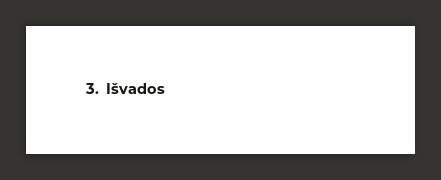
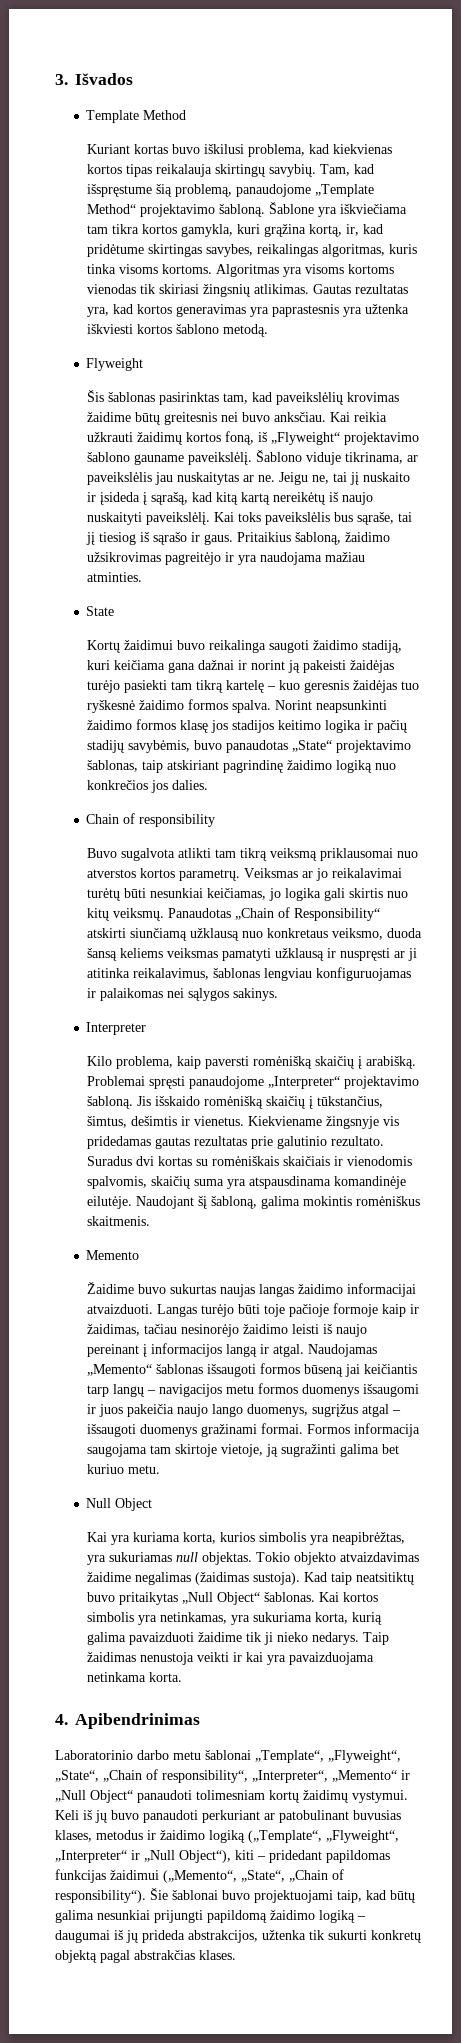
+ Template Method
+ Kuriant kortas buvo iškilusi problema, kad kiekvienas kortos tipas reikalauja skirtingų savybių. Tam, kad išspręstume šią problemą, panaudojome „Template Method“ projektavimo šabloną. Šablone yra iškviečiama tam tikra kortos gamykla, kuri grąžina kortą, ir, kad pridėtume skirtingas savybes, reikalingas algoritmas, kuris tinka visoms kortoms. Algoritmas yra visoms kortoms vienodas tik skiriasi žingsnių atlikimas. Gautas rezultatas yra, kad kortos generavimas yra paprastesnis yra užtenka iškviesti kortos šablono metodą.
+ Flyweight
+ Šis šablonas pasirinktas tam, kad paveikslėlių krovimas žaidime būtų greitesnis nei buvo anksčiau. Kai reikia užkrauti žaidimų kortos foną, iš „Flyweight“ projektavimo šablono gauname paveikslėlį. Šablono viduje tikrinama, ar paveikslėlis jau nuskaitytas ar ne. Jeigu ne, tai jį nuskaito ir įsideda į sąrašą, kad kitą kartą nereikėtų iš naujo nuskaityti paveikslėlį. Kai toks paveikslėlis bus sąraše, tai jį tiesiog iš sąrašo ir gaus. Pritaikius šabloną, žaidimo užsikrovimas pagreitėjo ir yra naudojama mažiau atminties.
+ State
+ Kortų žaidimui buvo reikalinga saugoti žaidimo stadiją, kuri keičiama gana dažnai ir norint ją pakeisti žaidėjas turėjo pasiekti tam tikrą kartelę – kuo geresnis žaidėjas tuo ryškesnė žaidimo formos spalva. Norint neapsunkinti žaidimo formos klasę jos stadijos keitimo logika ir pačių stadijų savybėmis, buvo panaudotas „State“ projektavimo šablonas, taip atskiriant pagrindinę žaidimo logiką nuo konkrečios jos dalies.
+ Chain of responsibility
+ Buvo sugalvota atlikti tam tikrą veiksmą priklausomai nuo atverstos kortos parametrų. Veiksmas ar jo reikalavimai turėtų būti nesunkiai keičiamas, jo logika gali skirtis nuo kitų veiksmų. Panaudotas „Chain of Responsibility“ atskirti siunčiamą užklausą nuo konkretaus veiksmo, duoda šansą keliems veiksmas pamatyti užklausą ir nuspręsti ar ji atitinka reikalavimus, šablonas lengviau konfiguruojamas ir palaikomas nei sąlygos sakinys.
+ Interpreter
+ Kilo problema, kaip paversti romėnišką skaičių į arabišką. Problemai spręsti panaudojome „Interpreter“ projektavimo šabloną. Jis išskaido romėnišką skaičių į tūkstančius, šimtus, dešimtis ir vienetus. Kiekviename žingsnyje vis pridedamas gautas rezultatas prie galutinio rezultato. Suradus dvi kortas su romėniškais skaičiais ir vienodomis spalvomis, skaičių suma yra atspausdinama komandinėje eilutėje. Naudojant šį šabloną, galima mokintis romėniškus skaitmenis.
+ Memento
+ Žaidime buvo sukurtas naujas langas žaidimo informacijai atvaizduoti. Langas turėjo būti toje pačioje formoje kaip ir žaidimas, tačiau nesinorėjo žaidimo leisti iš naujo pereinant į informacijos langą ir atgal. Naudojamas „Memento“ šablonas išsaugoti formos būseną jai keičiantis tarp langų – navigacijos metu formos duomenys išsaugomi ir juos pakeičia naujo lango duomenys, sugrįžus atgal – išsaugoti duomenys gražinami formai. Formos informacija saugojama tam skirtoje vietoje, ją sugražinti galima bet kuriuo metu.
+ Null Object
+ Kai yra kuriama korta, kurios simbolis yra neapibrėžtas, yra sukuriamas null objektas. Tokio objekto atvaizdavimas žaidime negalimas (žaidimas sustoja). Kad taip neatsitiktų buvo pritaikytas „Null Object“ šablonas. Kai kortos simbolis yra netinkamas, yra sukuriama korta, kurią galima pavaizduoti žaidime tik ji nieko nedarys. Taip žaidimas nenustoja veikti ir kai yra pavaizduojama netinkama korta.
+ 4. Apibendrinimas
+ Laboratorinio darbo metu šablonai „Template“, „Flyweight“, „State“, „Chain of responsibility“, „Interpreter“, „Memento“ ir „Null Object“ panaudoti tolimesniam kortų žaidimų vystymui. Keli iš jų buvo panaudoti perkuriant ar patobulinant buvusias klases, metodus ir žaidimo logiką („Template“, „Flyweight“, „Interpreter“ ir „Null Object“), kiti – pridedant papildomas funkcijas žaidimui („Memento“, „State“, „Chain of responsibility“). Šie šablonai buvo projektuojami taip, kad būtų galima nesunkiai prijungti papildomą žaidimo logiką – daugumai iš jų prideda abstrakcijos, užtenka tik sukurti konkretų objektą pagal abstrakčias klases.

